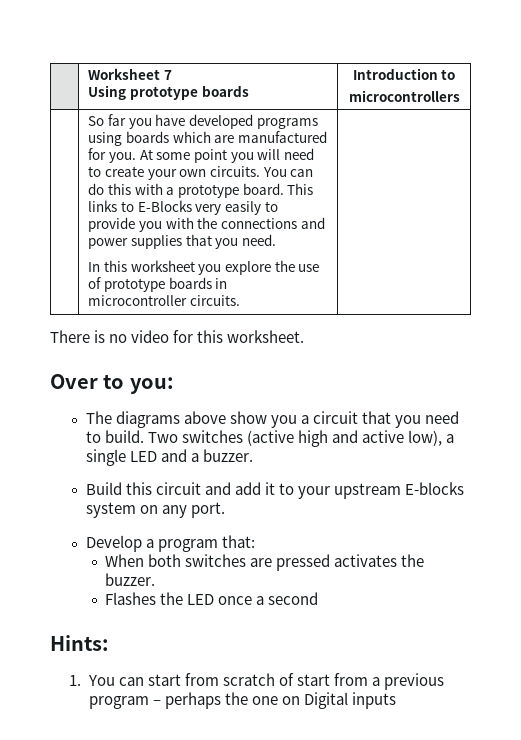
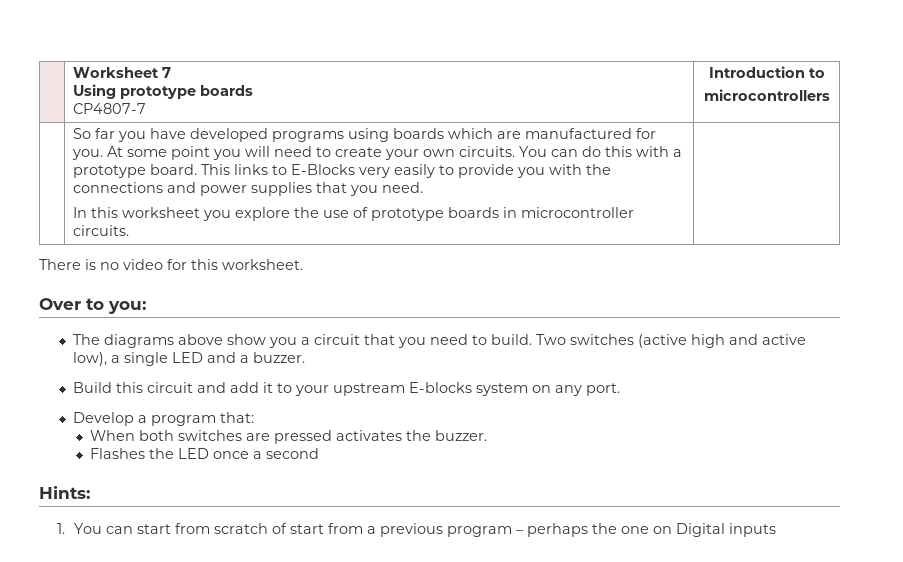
  | Worksheet 7
- Using prototype boards | Introduction to
+ Using prototype boards
+ CP4807-7 | Introduction to

